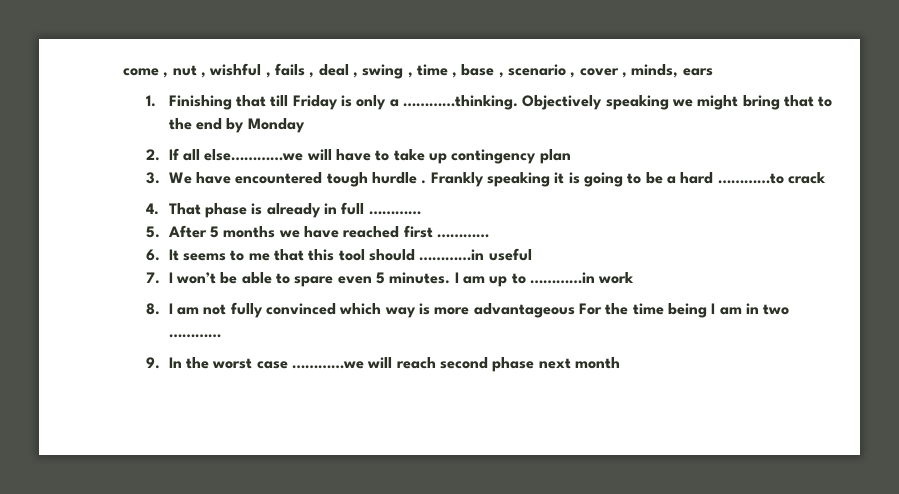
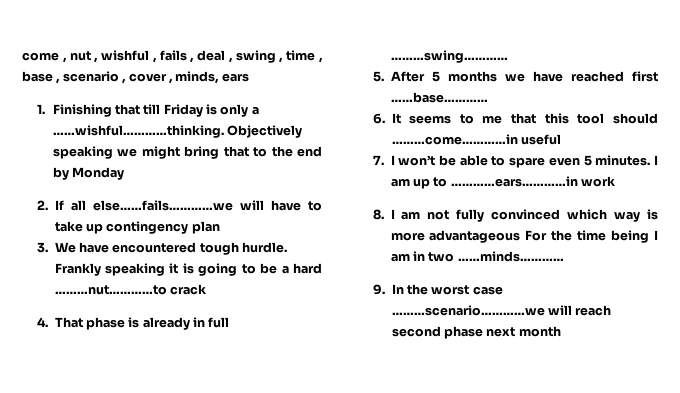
- 1. Finishing that till Friday is only a …………thinking.
+ 1. Finishing that till Friday is only a ……wishful…………thinking.
- 2. If all else…………we will have to take up contingency plan
+ 2. If all else……fails…………we will have to take up contingency plan
- 3. We have encountered tough hurdle .
+ 3. We have encountered tough hurdle.
- Frankly speaking it is going to be a hard …………to crack
+ Frankly speaking it is going to be a hard ………nut…………to crack
- 4. That phase is already in full …………
+ 4. That phase is already in full ………swing…………
- 5. After 5 months we have reached first …………
+ 5. After 5 months we have reached first ……base…………
- 6. It seems to me that this tool should …………in useful
+ 6. It seems to me that this tool should ………come…………in useful
- I am up to …………in work
+ I am up to …………ears…………in work
- 8. I am not fully convinced which way is more advantageous For the time being I am in two …………
+ 8. I am not fully convinced which way is more advantageous For the time being I am in two ……minds…………
- 9. In the worst case …………we will reach second phase next month
+ 9. In the worst case ………scenario…………we will reach second phase next month

